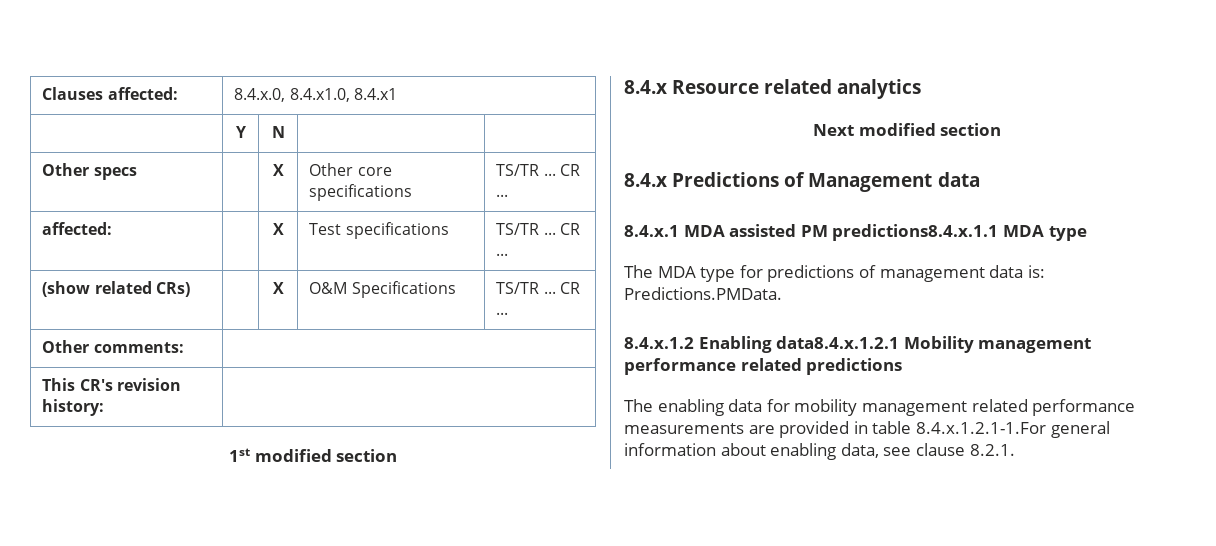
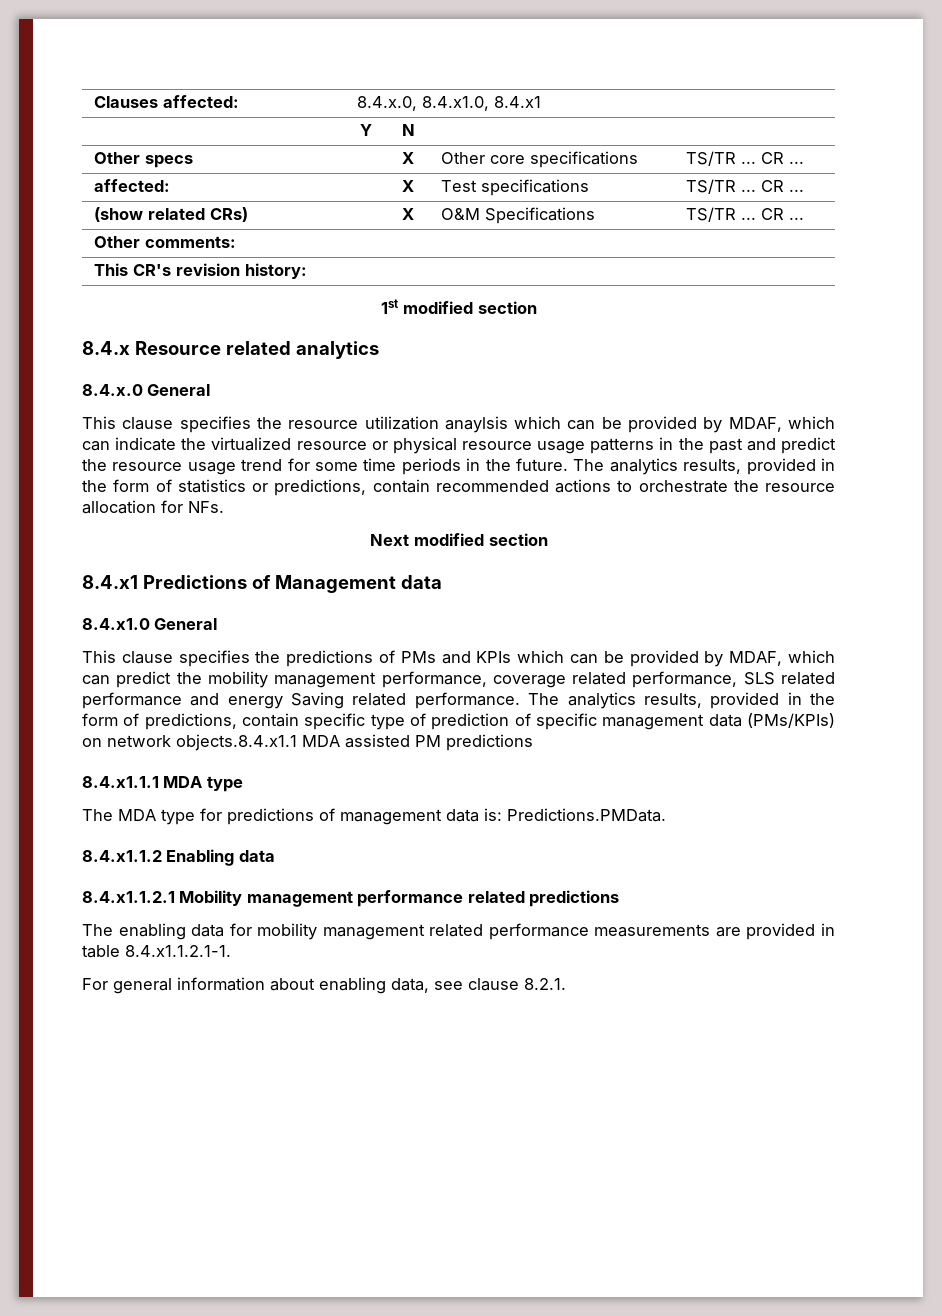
+ 8.4.x.0 General
+ This clause specifies the resource utilization anaylsis which can be provided by MDAF, which can indicate the virtualized resource or physical resource usage patterns in the past and predict the resource usage trend for some time periods in the future. The analytics results, provided in the form of statistics or predictions, contain recommended actions to orchestrate the resource allocation for NFs.
- 8.4.x Predictions of Management data
+ 8.4.x1 Predictions of Management data
- 8.4.x.1 MDA assisted PM predictions8.4.x.1.1 MDA type
+ 8.4.x1.0 General
+ This clause specifies the predictions of PMs and KPIs which can be provided by MDAF, which can predict the mobility management performance, coverage related performance, SLS related performance and energy Saving related performance. The analytics results, provided in the form of predictions, contain specific type of prediction of specific management data (PMs/KPIs) on network objects.8.4.x1.1 MDA assisted PM predictions
+ 8.4.x1.1.1 MDA type
- 8.4.x.1.2 Enabling data8.4.x.1.2.1 Mobility management performance related predictions
+ 8.4.x1.1.2 Enabling data
+ 8.4.x1.1.2.1 Mobility management performance related predictions
- The enabling data for mobility management related performance measurements are provided in table 8.4.x.1.2.1-1.For general information about enabling data, see clause 8.2.1.
+ The enabling data for mobility management related performance measurements are provided in table 8.4.x1.1.2.1-1.
+ For general information about enabling data, see clause 8.2.1.

